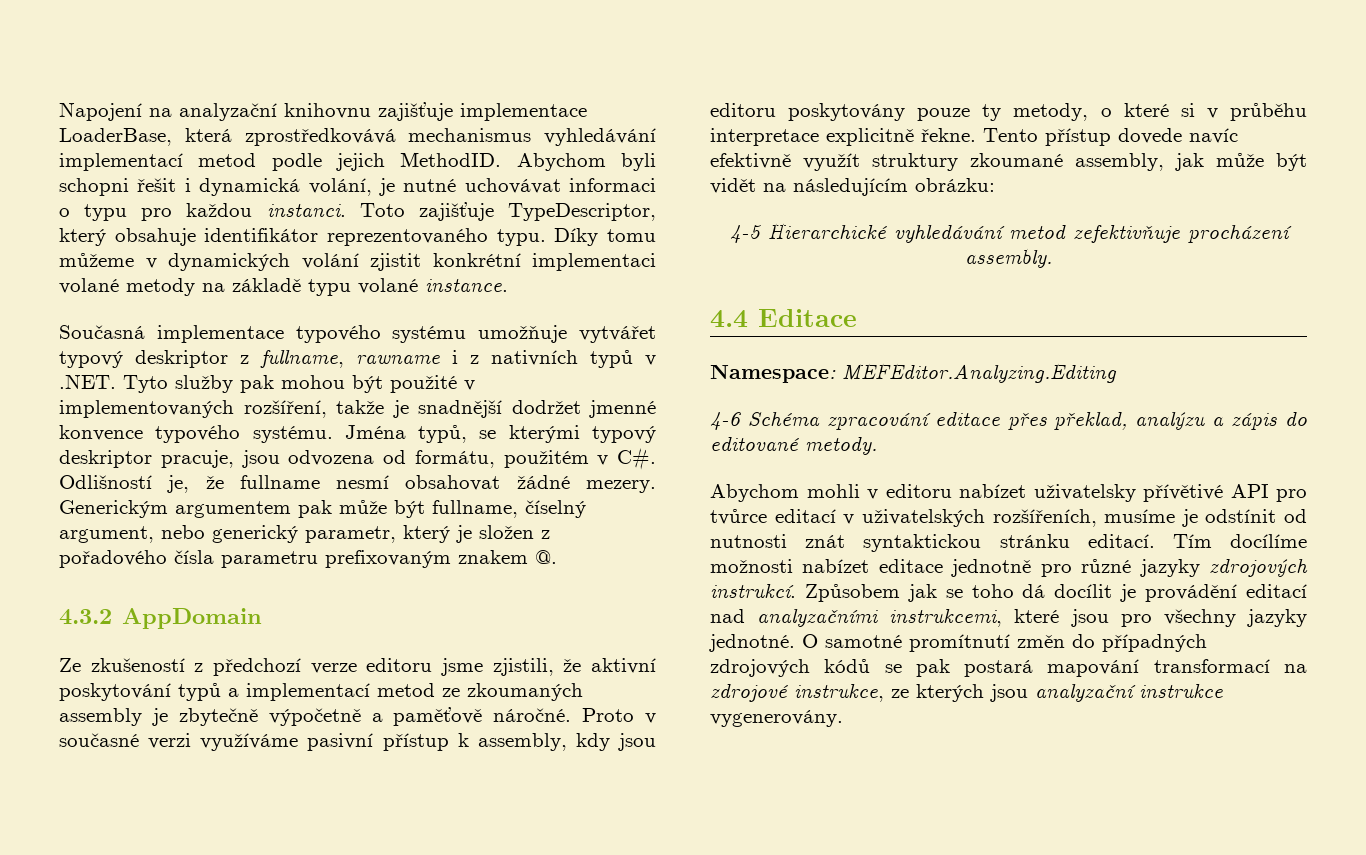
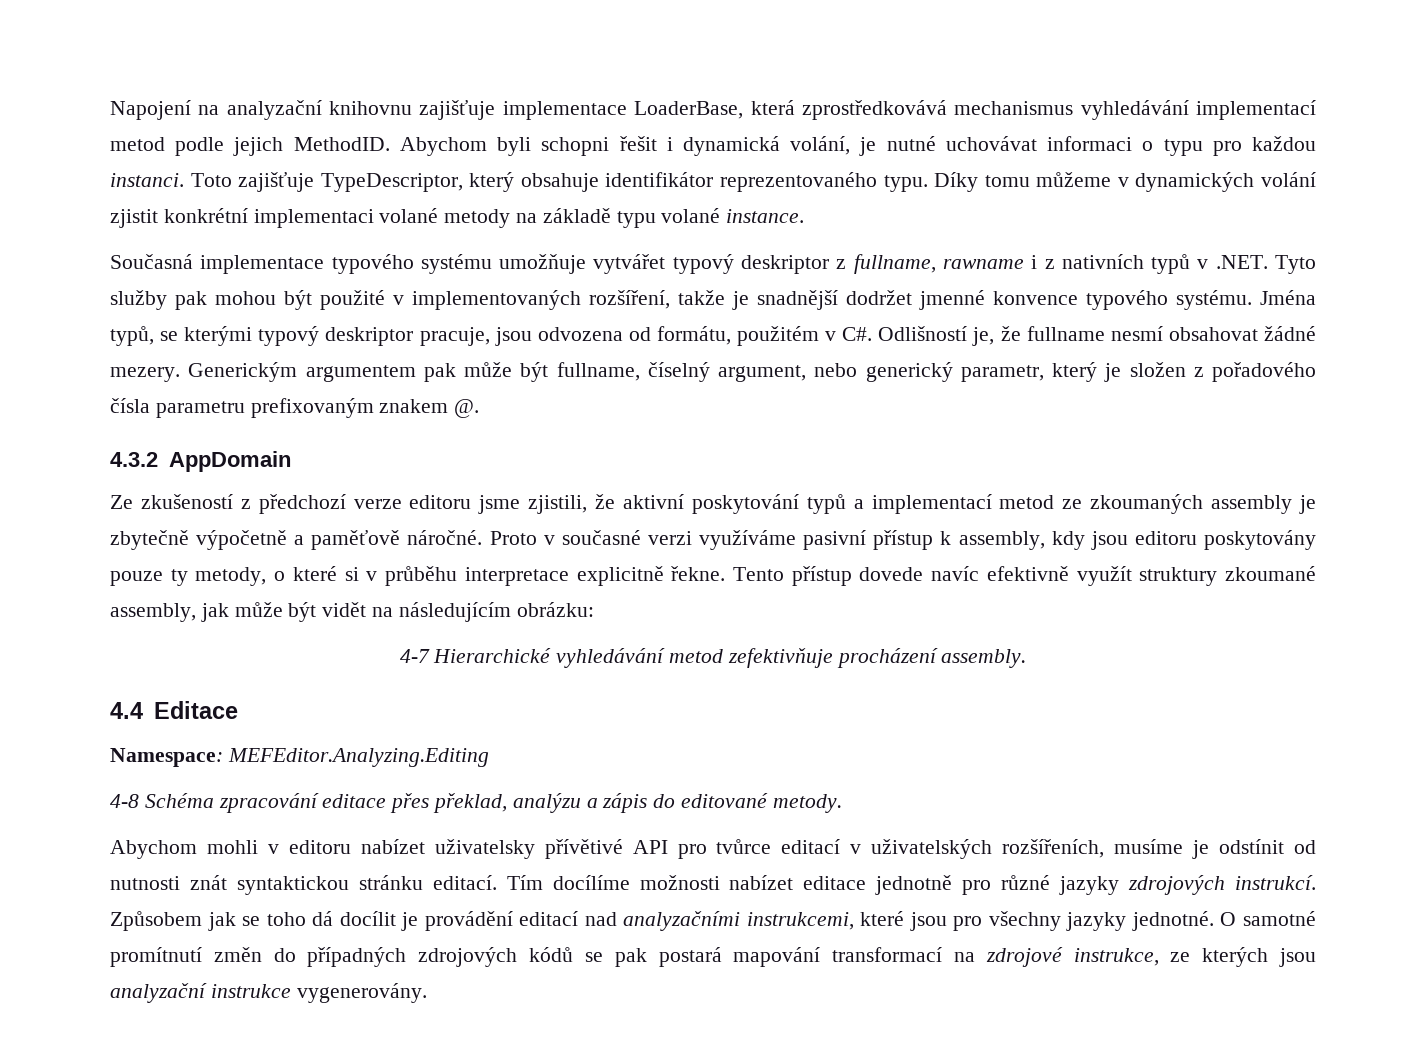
- 4-5 Hierarchické vyhledávání metod zefektivňuje procházení assembly.
+ 4-7 Hierarchické vyhledávání metod zefektivňuje procházení assembly.
- 4-6 Schéma zpracování editace přes překlad, analýzu a zápis do editované metody.
+ 4-8 Schéma zpracování editace přes překlad, analýzu a zápis do editované metody.

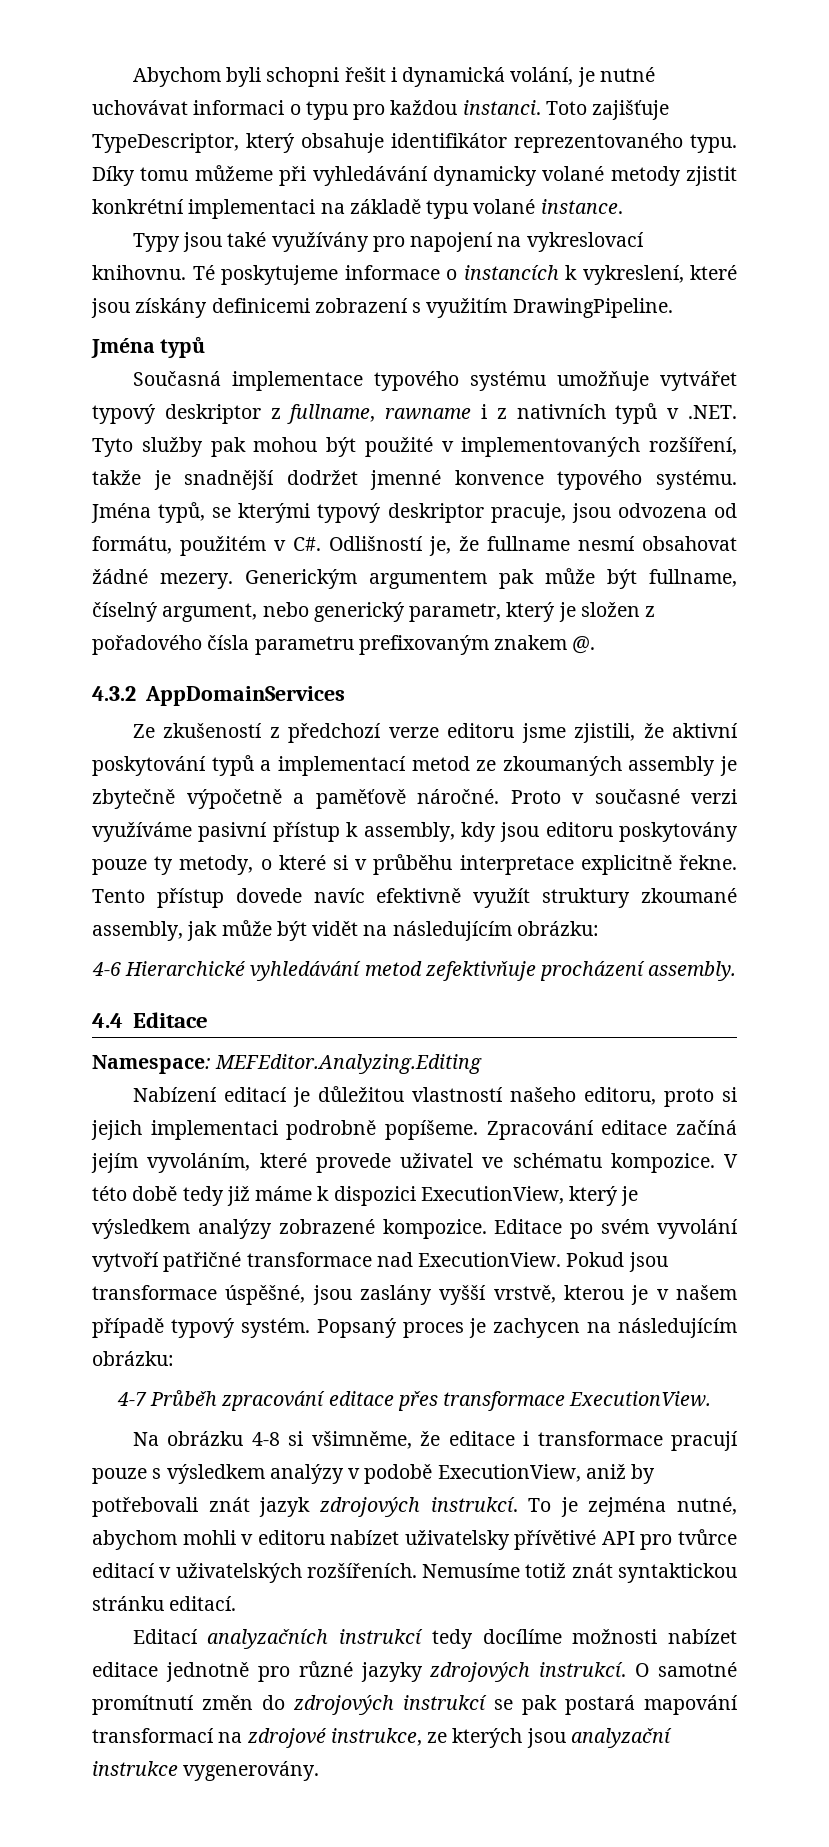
- Napojení na analyzační knihovnu zajišťuje implementace LoaderBase, která zprostředkovává mechanismus vyhledávání implementací metod podle jejich MethodID.
- Díky tomu můžeme v dynamických volání zjistit konkrétní implementaci volané metody na základě typu volané instance.
+ Díky tomu můžeme při vyhledávání dynamicky volané metody zjistit konkrétní implementaci na základě typu volané instance.
+ Typy jsou také využívány pro napojení na vykreslovací knihovnu. Té poskytujeme informace o instancích k vykreslení, které jsou získány definicemi zobrazení s využitím DrawingPipeline.
+ Jména typů
- 4.3.2 AppDomain
+ 4.3.2 AppDomainServices
- 4-7 Hierarchické vyhledávání metod zefektivňuje procházení assembly.
+ 4-6 Hierarchické vyhledávání metod zefektivňuje procházení assembly.
- 4-8 Schéma zpracování editace přes překlad, analýzu a zápis do editované metody.
- Abychom mohli v editoru nabízet uživatelsky přívětivé API pro tvůrce editací v uživatelských rozšířeních, musíme je odstínit od nutnosti znát syntaktickou stránku editací. Tím docílíme možnosti nabízet editace jednotně pro různé jazyky zdrojových instrukcí.
+ Nabízení editací je důležitou vlastností našeho editoru, proto si jejich implementaci podrobně popíšeme. Zpracování editace začíná jejím vyvoláním, které provede uživatel ve schématu kompozice. V této době tedy již máme k dispozici ExecutionView, který je výsledkem analýzy zobrazené kompozice. Editace po svém vyvolání vytvoří patřičné transformace nad ExecutionView. Pokud jsou transformace úspěšné, jsou zaslány vyšší vrstvě, kterou je v našem případě typový systém. Popsaný proces je zachycen na následujícím obrázku:
+ 4-7 Průběh zpracování editace přes transformace ExecutionView.
+ Na obrázku 4-8 si všimněme, že editace i transformace pracují pouze s výsledkem analýzy v podobě ExecutionView, aniž by potřebovali znát jazyk zdrojových instrukcí. To je zejména nutné, abychom mohli v editoru nabízet uživatelsky přívětivé API pro tvůrce editací v uživatelských rozšířeních. Nemusíme totiž znát syntaktickou stránku editací.
+ Editací analyzačních instrukcí tedy docílíme možnosti nabízet editace jednotně pro různé jazyky zdrojových instrukcí.
- Způsobem jak se toho dá docílit je provádění editací nad analyzačními instrukcemi, které jsou pro všechny jazyky jednotné.
- O samotné promítnutí změn do případných zdrojových kódů se pak postará mapování transformací na zdrojové instrukce, ze kterých jsou analyzační instrukce vygenerovány.
+ O samotné promítnutí změn do zdrojových instrukcí se pak postará mapování transformací na zdrojové instrukce, ze kterých jsou analyzační instrukce vygenerovány.

